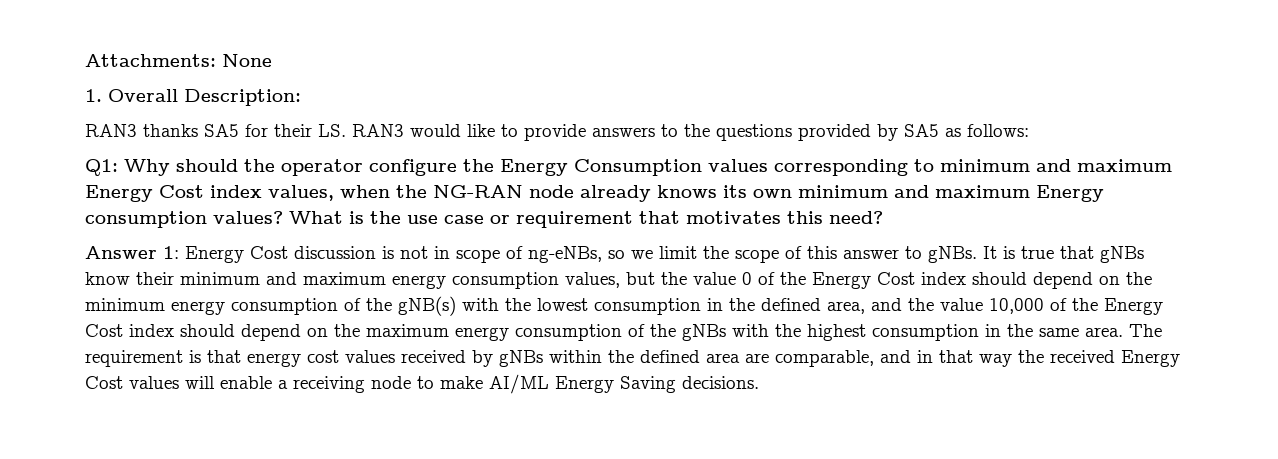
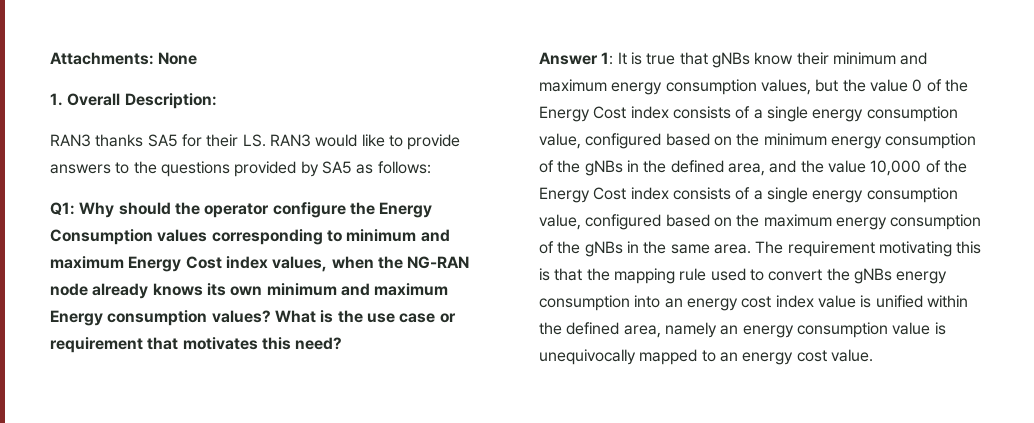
- Answer 1: Energy Cost discussion is not in scope of ng-eNBs, so we limit the scope of this answer to gNBs. It is true that gNBs know their minimum and maximum energy consumption values, but the value 0 of the Energy Cost index should depend on the minimum energy consumption of the gNB(s) with the lowest consumption in the defined area, and the value 10,000 of the Energy Cost index should depend on the maximum energy consumption of the gNBs with the highest consumption in the same area.
+ Answer 1: It is true that gNBs know their minimum and maximum energy consumption values, but the value 0 of the Energy Cost index consists of a single energy consumption value, configured based on the minimum energy consumption of the gNBs in the defined area, and the value 10,000 of the Energy Cost index consists of a single energy consumption value, configured based on the maximum energy consumption of the gNBs in the same area.
- The requirement is that energy cost values received by gNBs within the defined area are comparable, and in that way the received Energy Cost values will enable a receiving node to make AI/ML Energy Saving decisions.
+ The requirement motivating this is that the mapping rule used to convert the gNBs energy consumption into an energy cost index value is unified within the defined area, namely an energy consumption value is unequivocally mapped to an energy cost value.

